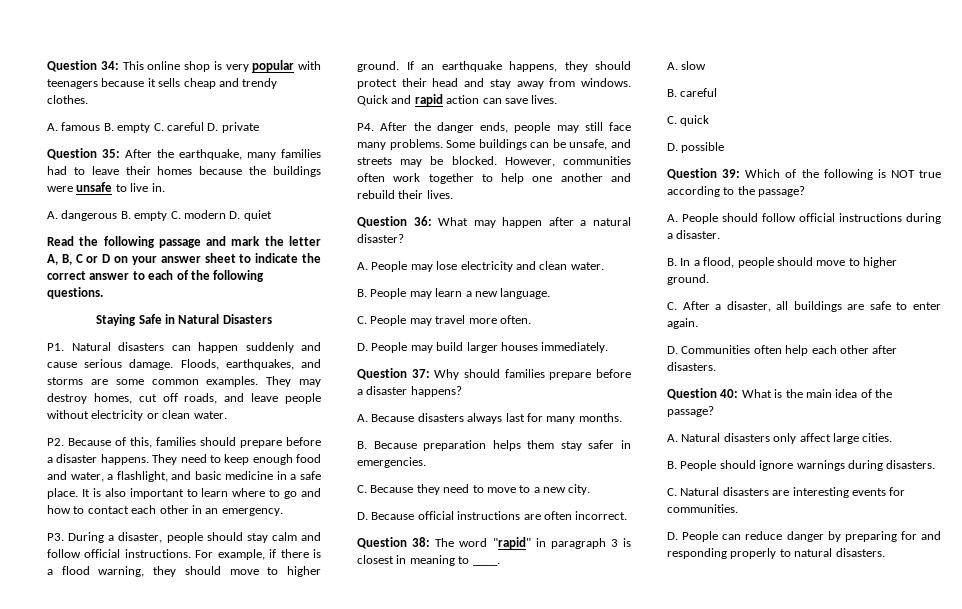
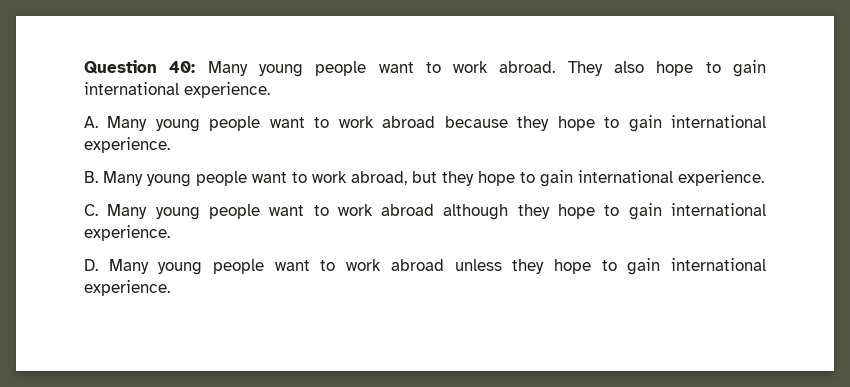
- Question 34: This online shop is very popular with teenagers because it sells cheap and trendy clothes.
- A. famous B. empty C. careful D. private
- Question 35: After the earthquake, many families had to leave their homes because the buildings were unsafe to live in.
- A. dangerous B. empty C. modern D. quiet
- Read the following passage and mark the letter A, B, C or D on your answer sheet to indicate the correct answer to each of the following questions.
- Staying Safe in Natural Disasters
- P1. Natural disasters can happen suddenly and cause serious damage. Floods, earthquakes, and storms are some common examples. They may destroy homes, cut off roads, and leave people without electricity or clean water.
- P2. Because of this, families should prepare before a disaster happens. They need to keep enough food and water, a flashlight, and basic medicine in a safe place. It is also important to learn where to go and how to contact each other in an emergency.
- P3. During a disaster, people should stay calm and follow official instructions. For example, if there is a flood warning, they should move to higher ground. If an earthquake happens, they should protect their head and stay away from windows. Quick and rapid action can save lives.
- P4. After the danger ends, people may still face many problems. Some buildings can be unsafe, and streets may be blocked. However, communities often work together to help one another and rebuild their lives.
- Question 36: What may happen after a natural disaster?
- A. People may lose electricity and clean water.
- B. People may learn a new language.
- C. People may travel more often.
- D. People may build larger houses immediately.
- Question 37: Why should families prepare before a disaster happens?
- A. Because disasters always last for many months.
- B. Because preparation helps them stay safer in emergencies.
- C. Because they need to move to a new city.
- D. Because official instructions are often incorrect.
- Question 38: The word "rapid" in paragraph 3 is closest in meaning to ____.
- A. slow
- B. careful
- C. quick
- D. possible
- Question 39: Which of the following is NOT true according to the passage?
- A. People should follow official instructions during a disaster.
- B. In a flood, people should move to higher ground.
- C. After a disaster, all buildings are safe to enter again.
- D. Communities often help each other after disasters.
- Question 40: What is the main idea of the passage?
- A. Natural disasters only affect large cities.
- B. People should ignore warnings during disasters.
- C. Natural disasters are interesting events for communities.
- D. People can reduce danger by preparing for and responding properly to natural disasters.
+ Question 40: Many young people want to work abroad. They also hope to gain international experience.
+ A. Many young people want to work abroad because they hope to gain international experience.
+ B. Many young people want to work abroad, but they hope to gain international experience.
+ C. Many young people want to work abroad although they hope to gain international experience.
+ D. Many young people want to work abroad unless they hope to gain international experience.

